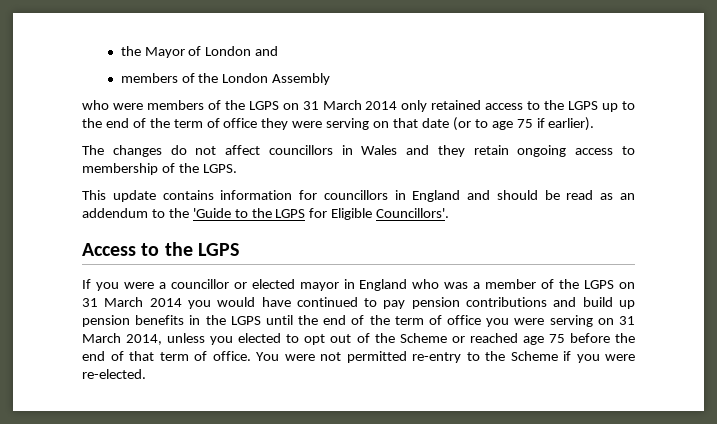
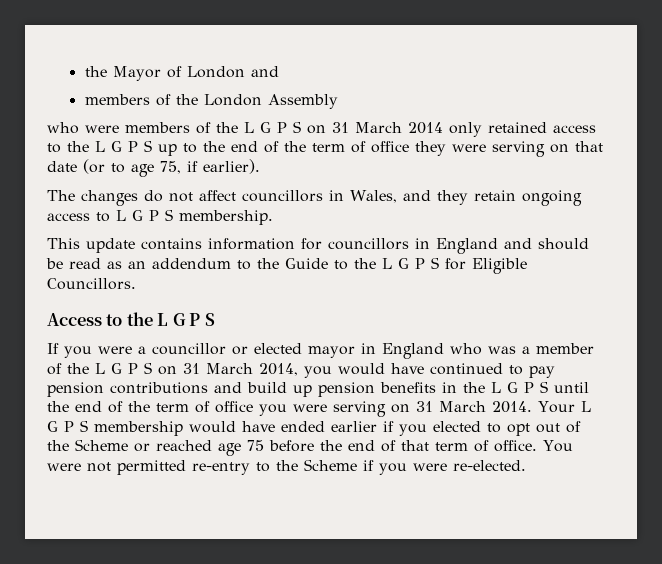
- who were members of the LGPS on 31 March 2014 only retained access to the LGPS up to the end of the term of office they were serving on that date (or to age 75 if earlier).
+ who were members of the L G P S on 31 March 2014 only retained access to the L G P S up to the end of the term of office they were serving on that date (or to age 75, if earlier).
- The changes do not affect councillors in Wales and they retain ongoing access to membership of the LGPS.
+ The changes do not affect councillors in Wales, and they retain ongoing access to L G P S membership.
- This update contains information for councillors in England and should be read as an addendum to the 'Guide to the LGPS for Eligible Councillors'.
+ This update contains information for councillors in England and should be read as an addendum to the Guide to the L G P S for Eligible Councillors.
- Access to the LGPS
+ Access to the L G P S
- If you were a councillor or elected mayor in England who was a member of the LGPS on 31 March 2014 you would have continued to pay pension contributions and build up pension benefits in the LGPS until the end of the term of office you were serving on 31 March 2014, unless you elected to opt out of the Scheme or reached age 75 before the end of that term of office.
+ If you were a councillor or elected mayor in England who was a member of the L G P S on 31 March 2014, you would have continued to pay pension contributions and build up pension benefits in the L G P S until the end of the term of office you were serving on 31 March 2014. Your L G P S membership would have ended earlier if you elected to opt out of the Scheme or reached age 75 before the end of that term of office.

